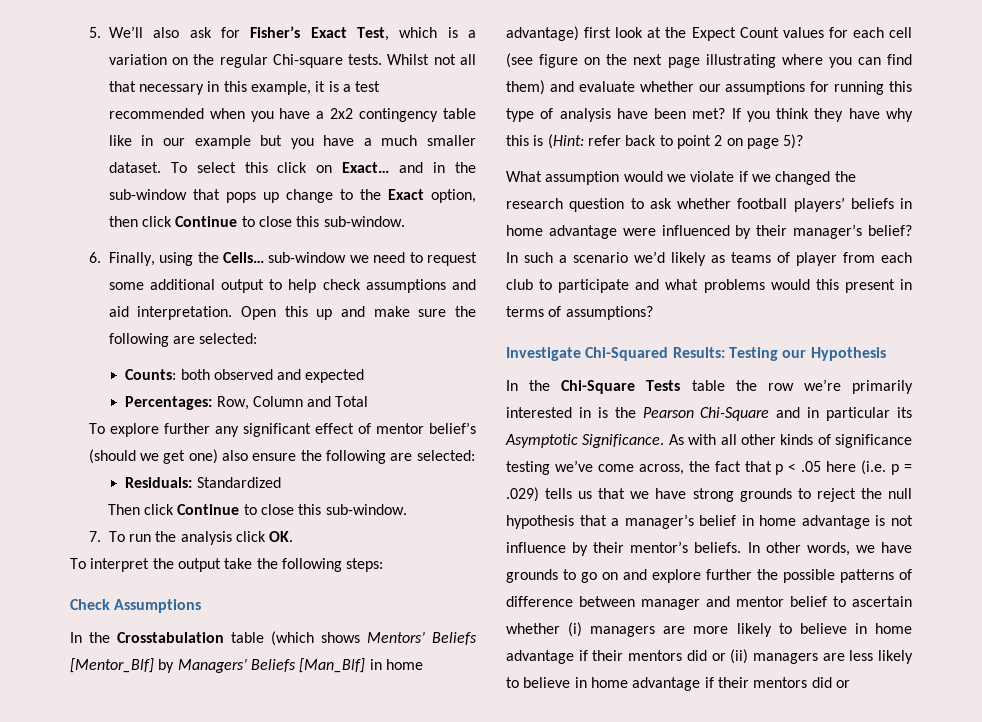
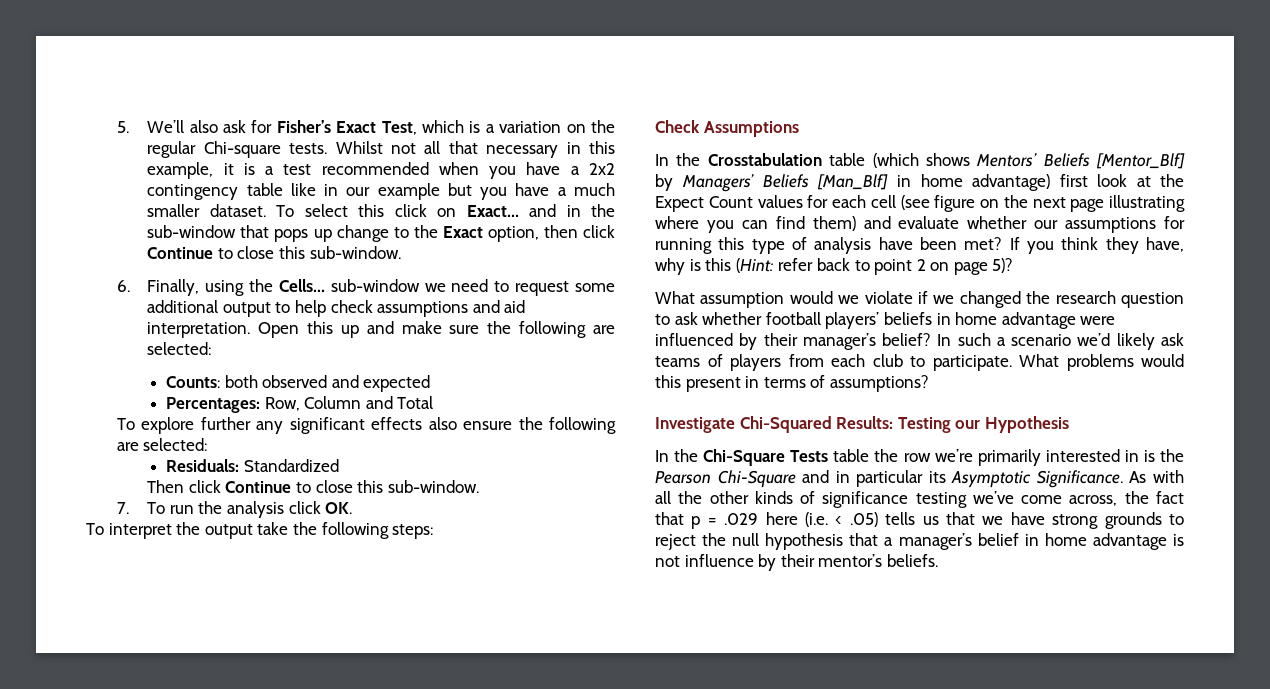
- To explore further any significant effect of mentor belief’s (should we get one) also ensure the following are selected:
+ To explore further any significant effects also ensure the following are selected:
- If you think they have why this is (Hint: refer back to point 2 on page 5)?
+ If you think they have, why is this (Hint: refer back to point 2 on page 5)?
- In such a scenario we’d likely as teams of player from each club to participate and what problems would this present in terms of assumptions?
+ In such a scenario we’d likely ask teams of players from each club to participate. What problems would this present in terms of assumptions?
- As with all other kinds of significance testing we’ve come across, the fact that p < .05 here (i.e. p = .029) tells us that we have strong grounds to reject the null hypothesis that a manager’s belief in home advantage is not influence by their mentor’s beliefs. In other words, we have grounds to go on and explore further the possible patterns of difference between manager and mentor belief to ascertain whether (i) managers are more likely to believe in home advantage if their mentors did or (ii) managers are less likely to believe in home advantage if their mentors did or
+ As with all the other kinds of significance testing we’ve come across, the fact that p = .029 here (i.e. < .05) tells us that we have strong grounds to reject the null hypothesis that a manager’s belief in home advantage is not influence by their mentor’s beliefs.

